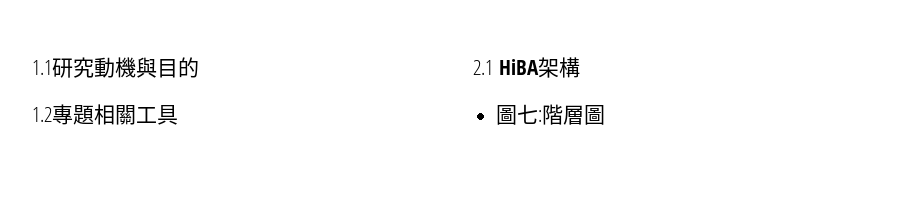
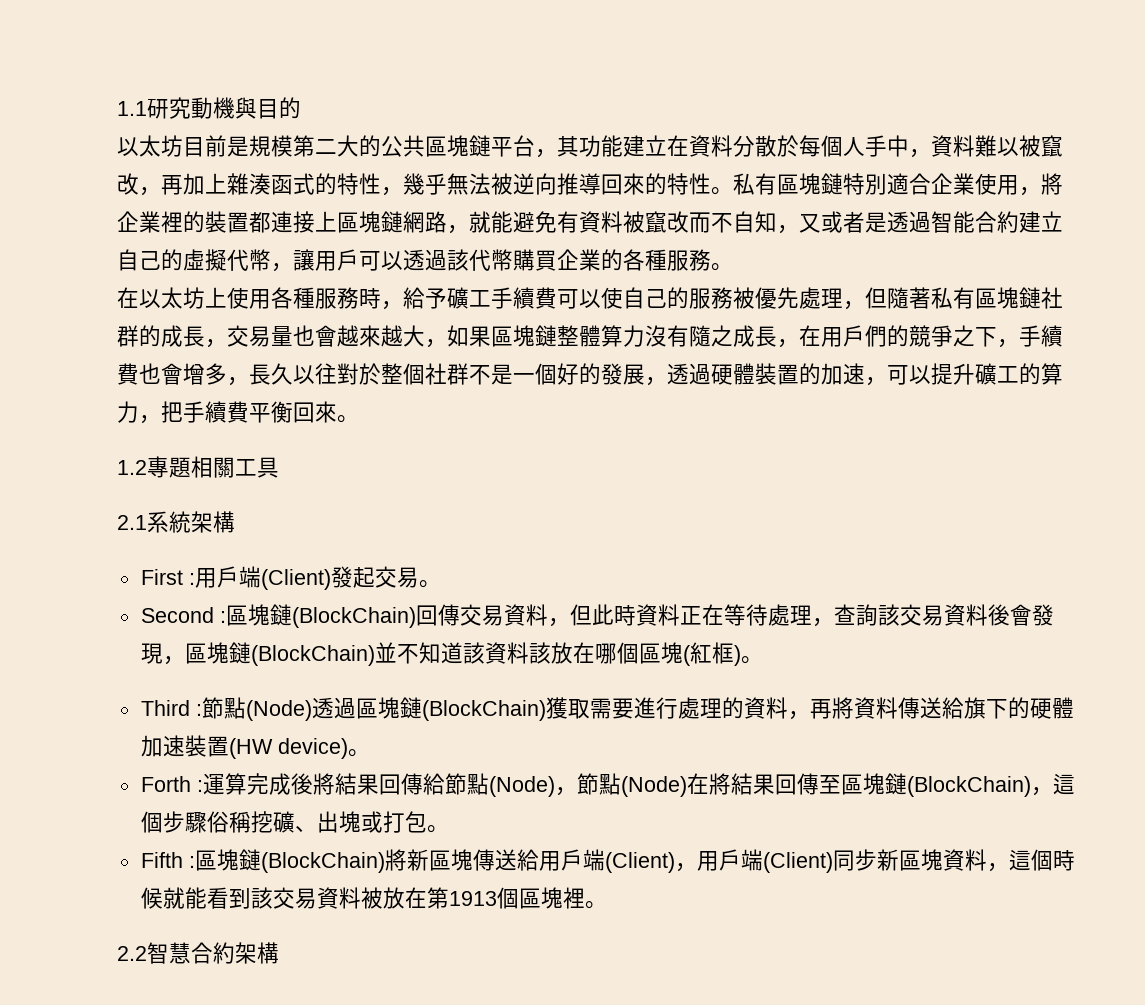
+ 以太坊目前是規模第二大的公共區塊鏈平台，其功能建立在資料分散於每個人手中，資料難以被竄改，再加上雜湊函式的特性，幾乎無法被逆向推導回來的特性。私有區塊鏈特別適合企業使用，將企業裡的裝置都連接上區塊鏈網路，就能避免有資料被竄改而不自知，又或者是透過智能合約建立自己的虛擬代幣，讓用戶可以透過該代幣購買企業的各種服務。
+ 在以太坊上使用各種服務時，給予礦工手續費可以使自己的服務被優先處理，但隨著私有區塊鏈社群的成長，交易量也會越來越大，如果區塊鏈整體算力沒有隨之成長，在用戶們的競爭之下，手續費也會增多，長久以往對於整個社群不是一個好的發展，透過硬體裝置的加速，可以提升礦工的算力，把手續費平衡回來。
- 2.1 HiBA架構
+ 2.1系統架構
- 圖七:階層圖
+ First :用戶端(Client)發起交易。
+ Second :區塊鏈(BlockChain)回傳交易資料，但此時資料正在等待處理，查詢該交易資料後會發現，區塊鏈(BlockChain)並不知道該資料該放在哪個區塊(紅框)。
+ Third :節點(Node)透過區塊鏈(BlockChain)獲取需要進行處理的資料，再將資料傳送給旗下的硬體加速裝置(HW device)。
+ Forth :運算完成後將結果回傳給節點(Node)，節點(Node)在將結果回傳至區塊鏈(BlockChain)，這個步驟俗稱挖礦、出塊或打包。
+ Fifth :區塊鏈(BlockChain)將新區塊傳送給用戶端(Client)，用戶端(Client)同步新區塊資料，這個時候就能看到該交易資料被放在第1913個區塊裡。
+ 2.2智慧合約架構

